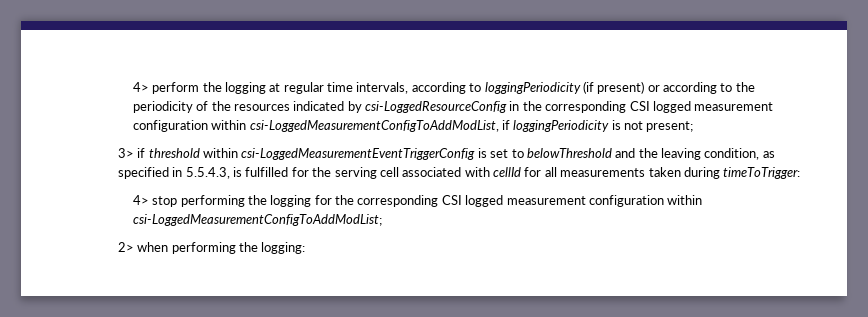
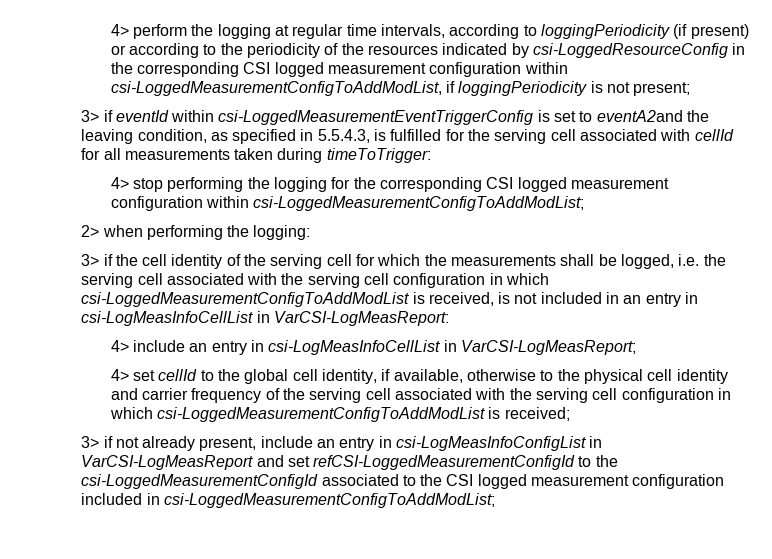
- 3> if threshold within csi-LoggedMeasurementEventTriggerConfig is set to belowThreshold and the leaving condition, as specified in 5.5.4.3, is fulfilled for the serving cell associated with cellId for all measurements taken during timeToTrigger:
+ 3> if eventId within csi-LoggedMeasurementEventTriggerConfig is set to eventA2and the leaving condition, as specified in 5.5.4.3, is fulfilled for the serving cell associated with cellId for all measurements taken during timeToTrigger:
+ 3> if the cell identity of the serving cell for which the measurements shall be logged, i.e. the serving cell associated with the serving cell configuration in which csi-LoggedMeasurementConfigToAddModList is received, is not included in an entry in csi-LogMeasInfoCellList in VarCSI-LogMeasReport:
+ 4> include an entry in csi-LogMeasInfoCellList in VarCSI-LogMeasReport;
+ 4> set cellId to the global cell identity, if available, otherwise to the physical cell identity and carrier frequency of the serving cell associated with the serving cell configuration in which csi-LoggedMeasurementConfigToAddModList is received;
+ 3> if not already present, include an entry in csi-LogMeasInfoConfigList in VarCSI-LogMeasReport and set refCSI-LoggedMeasurementConfigId to the csi-LoggedMeasurementConfigId associated to the CSI logged measurement configuration included in csi-LoggedMeasurementConfigToAddModList;

